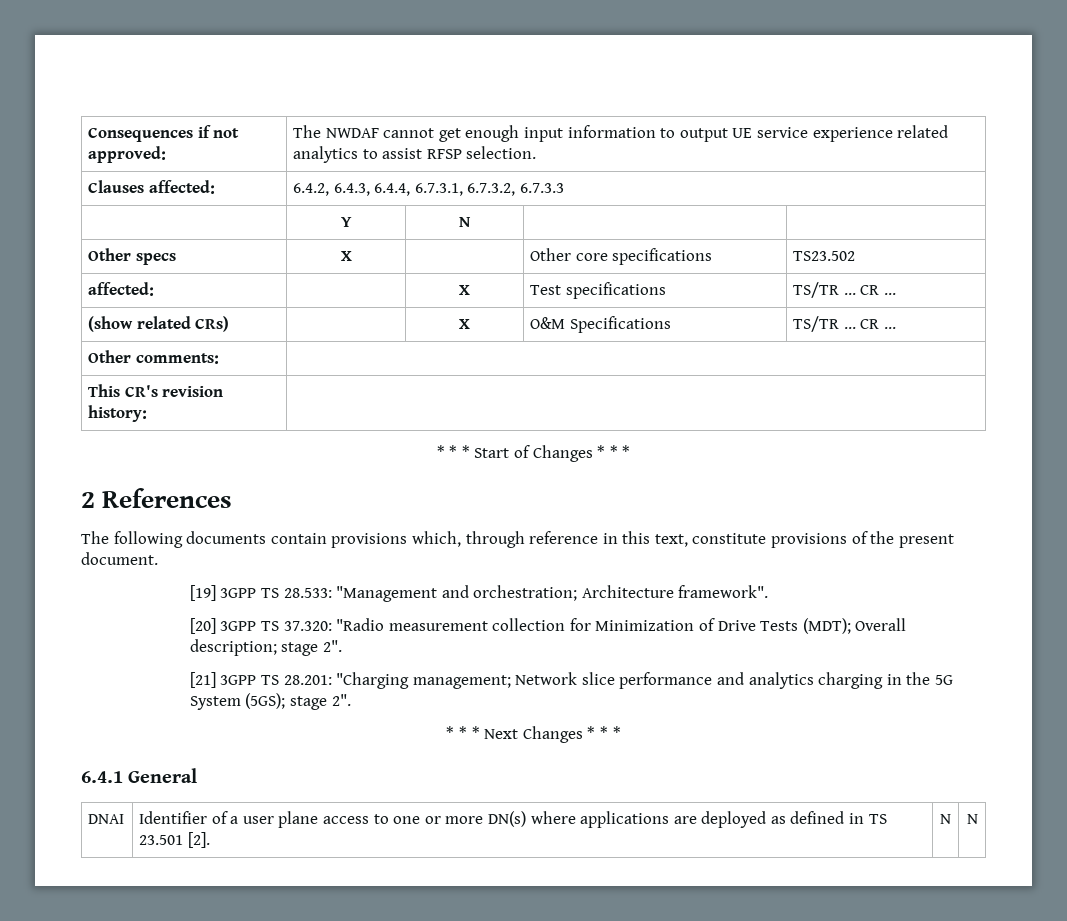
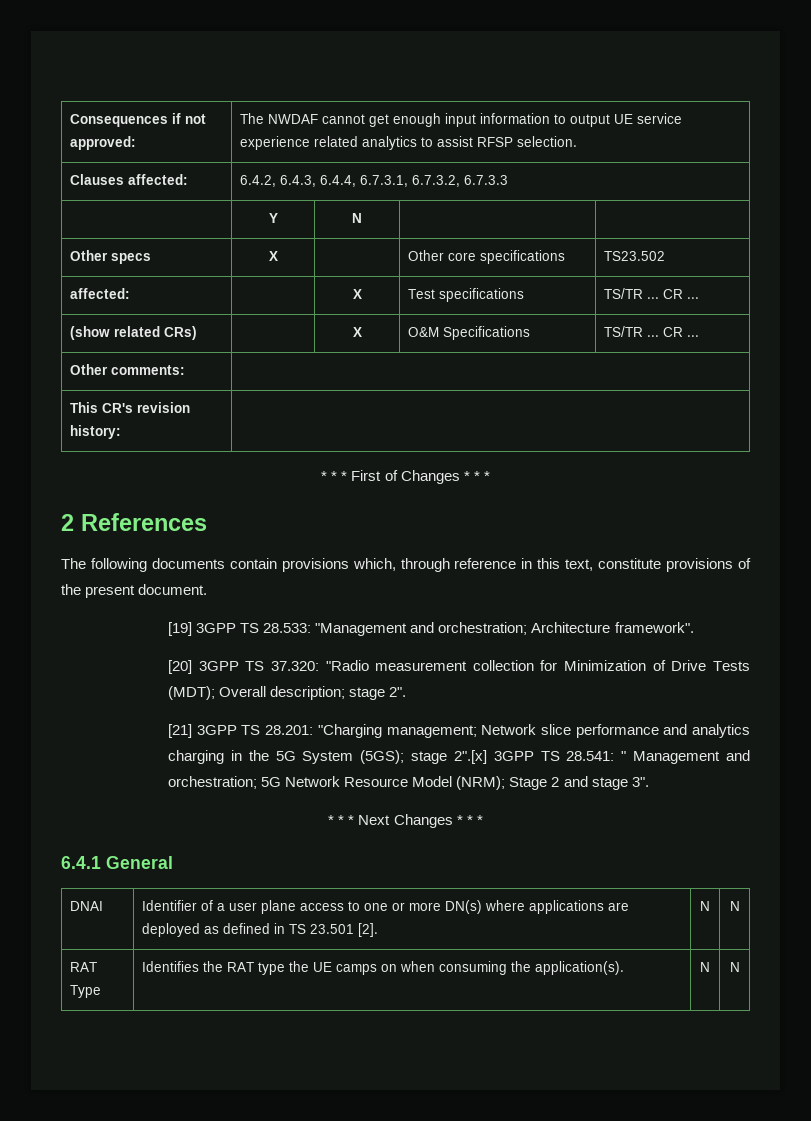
- * * * Start of Changes * * *
+ * * * First of Changes * * *
- [21] 3GPP TS 28.201: "Charging management; Network slice performance and analytics charging in the 5G System (5GS); stage 2".
+ [21] 3GPP TS 28.201: "Charging management; Network slice performance and analytics charging in the 5G System (5GS); stage 2".[x] 3GPP TS 28.541: " Management and orchestration; 5G Network Resource Model (NRM); Stage 2 and stage 3".
+ RAT Type | Identifies the RAT type the UE camps on when consuming the application(s). | N | N

